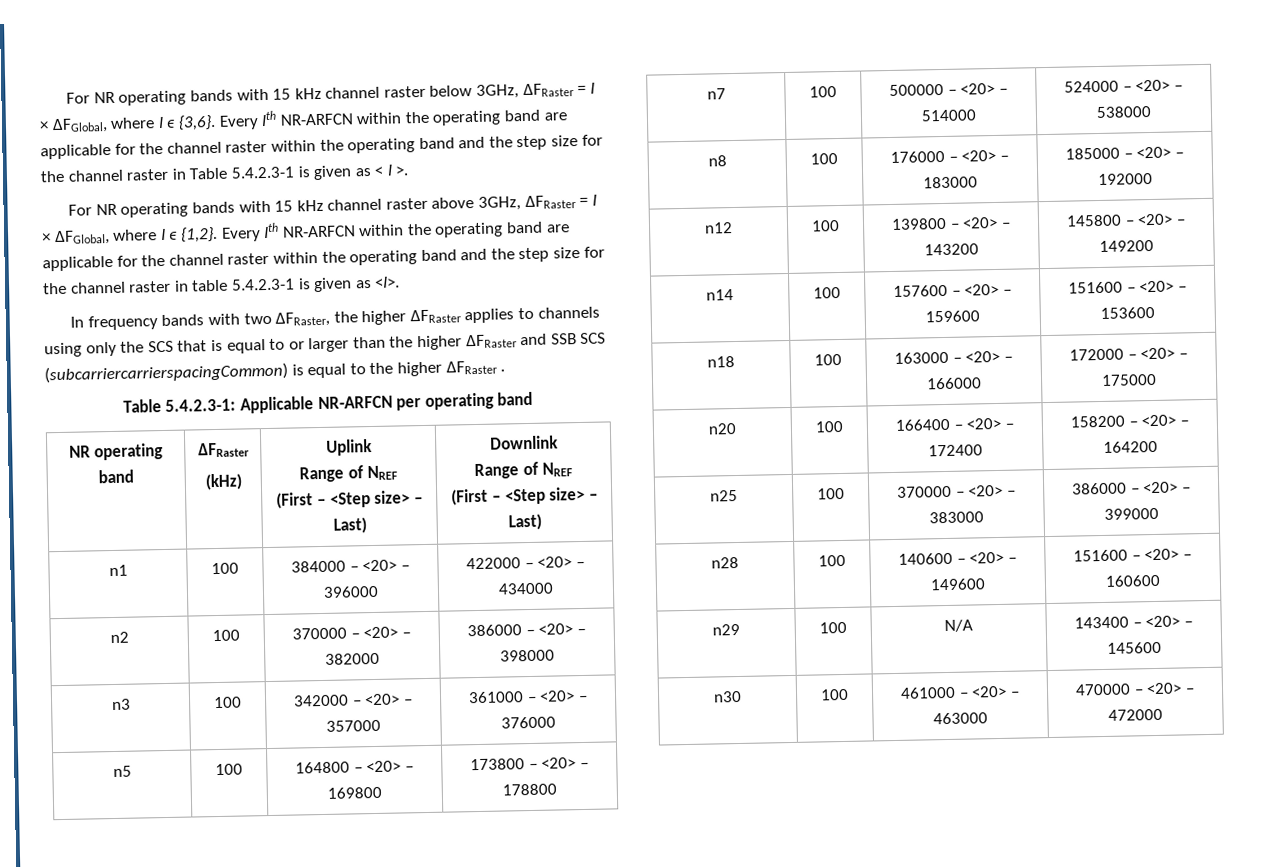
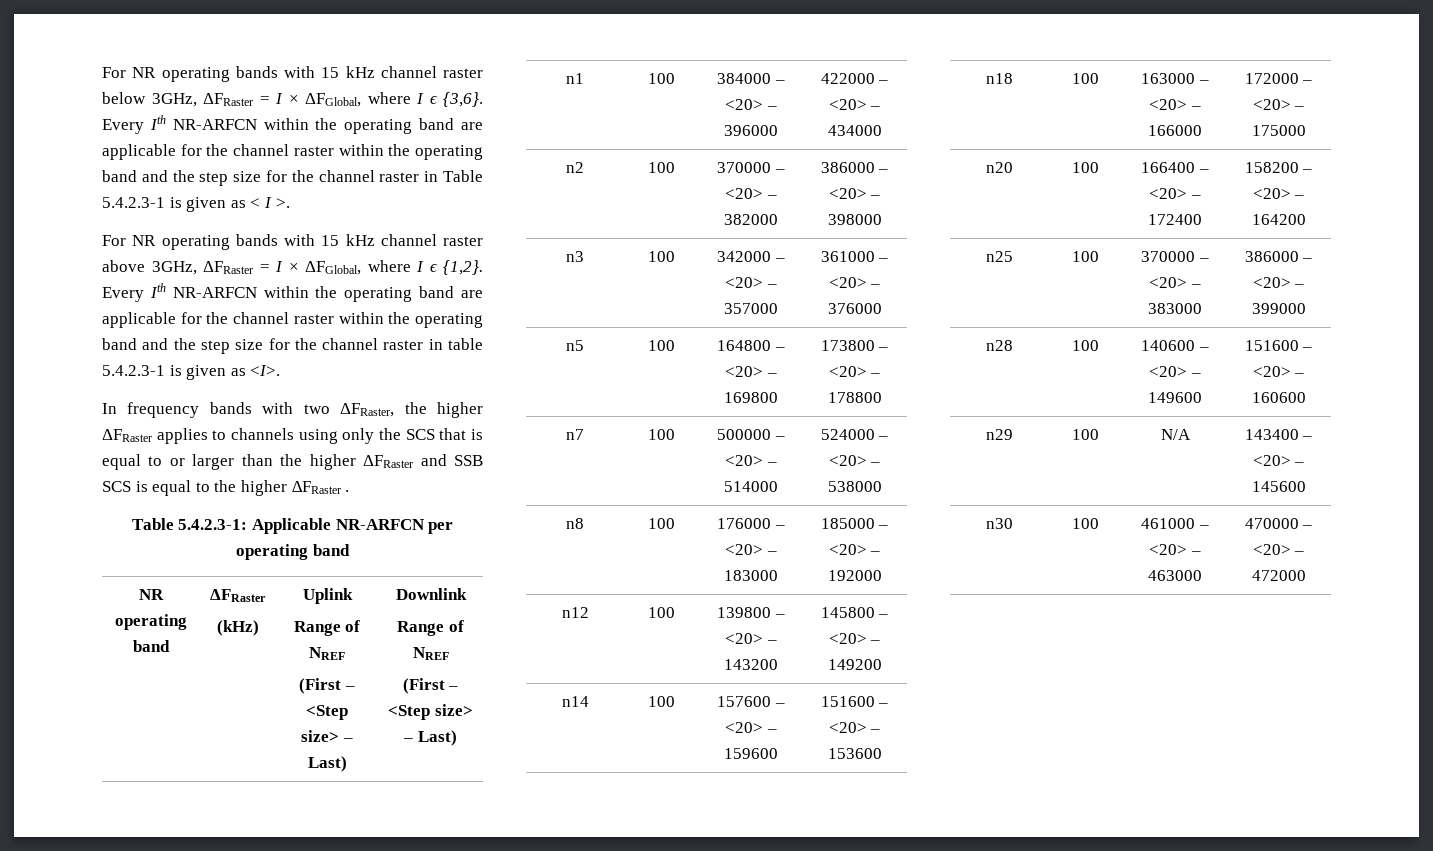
- In frequency bands with two ΔFRaster, the higher ΔFRaster applies to channels using only the SCS that is equal to or larger than the higher ΔFRaster and SSB SCS (subcarriercarrierspacingCommon) is equal to the higher ∆FRaster .
+ In frequency bands with two ΔFRaster, the higher ΔFRaster applies to channels using only the SCS that is equal to or larger than the higher ΔFRaster and SSB SCS is equal to the higher ∆FRaster .

